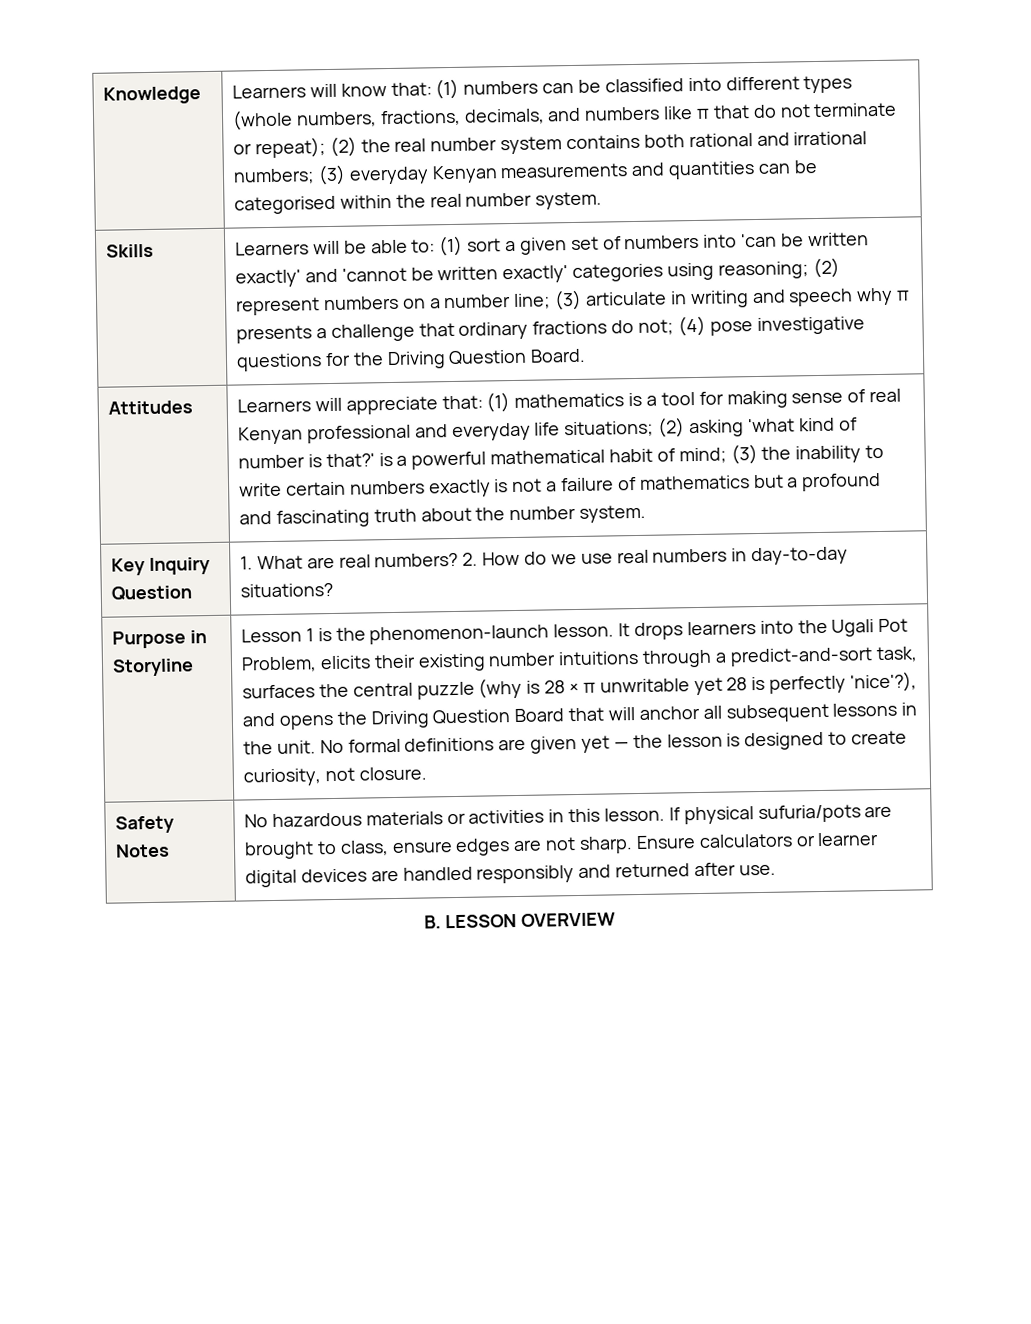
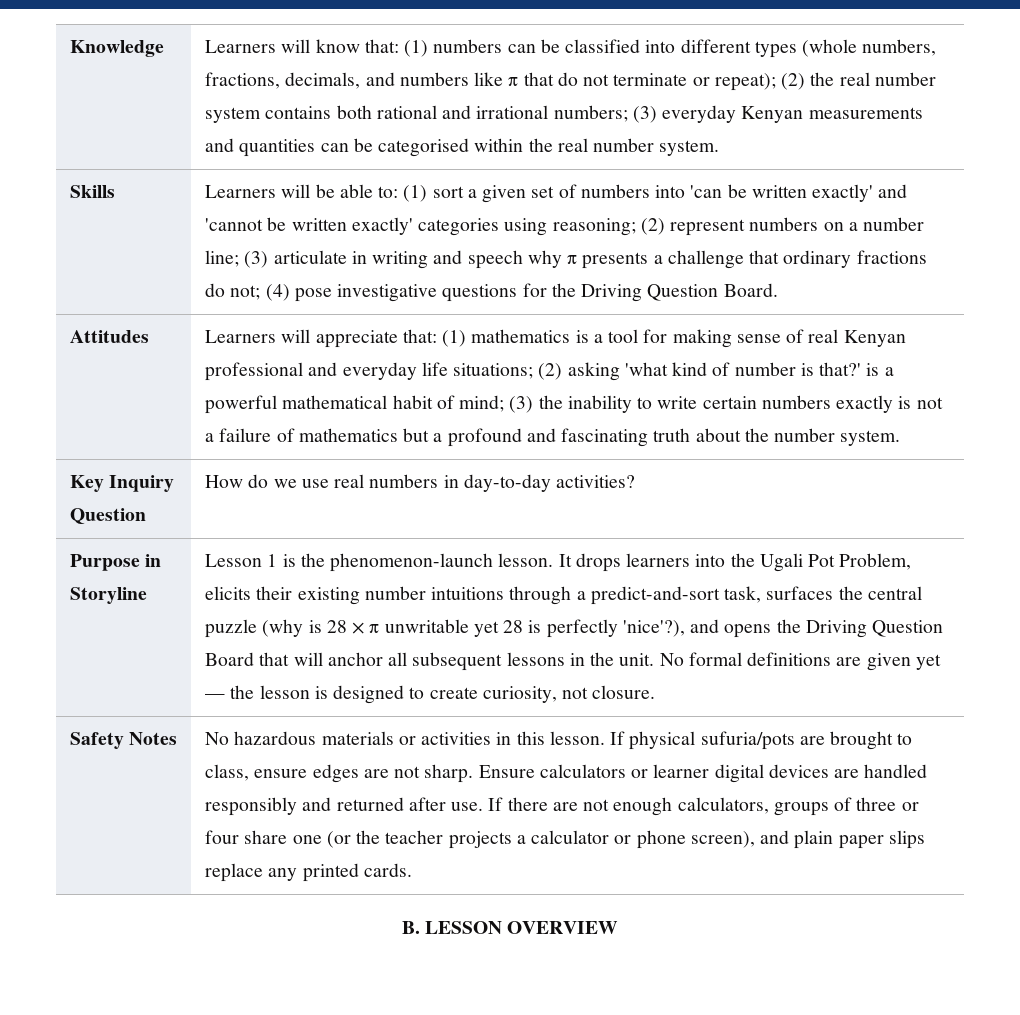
- Key Inquiry Question | 1. What are real numbers? 2. How do we use real numbers in day-to-day situations?
+ Key Inquiry Question | How do we use real numbers in day-to-day activities?
+ If there are not enough calculators, groups of three or four share one (or the teacher projects a calculator or phone screen), and plain paper slips replace any printed cards.

